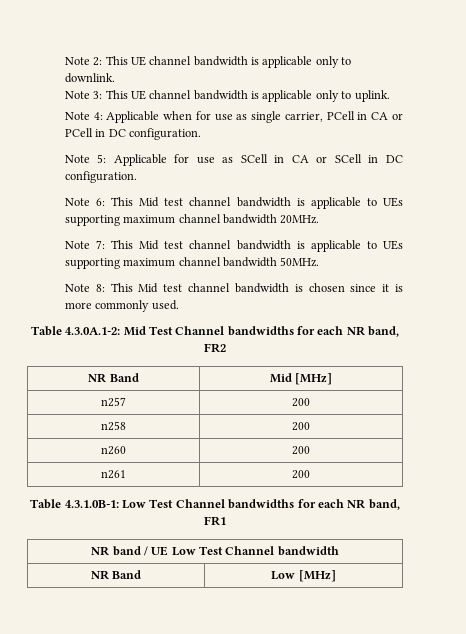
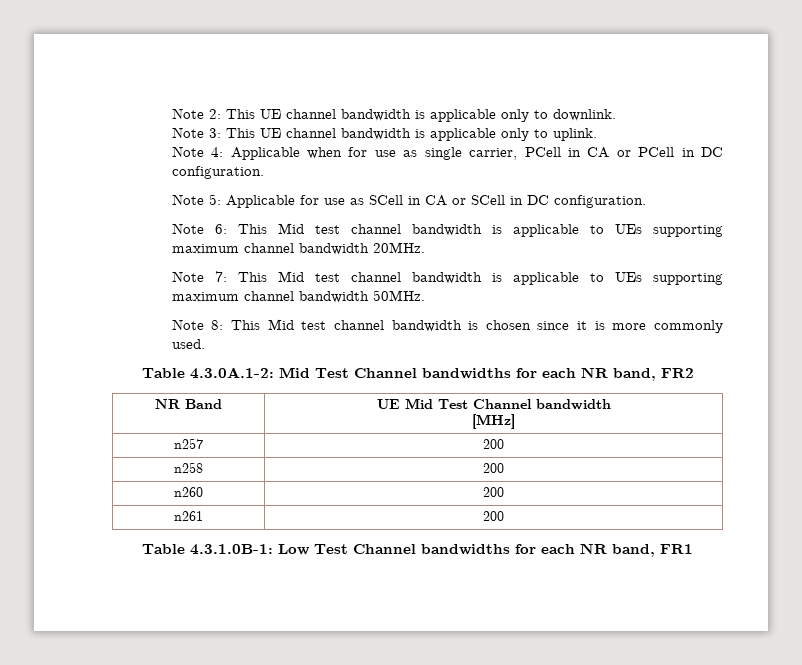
- NR Band | Mid [MHz]
+ NR Band | UE Mid Test Channel bandwidth
+ [MHz]
- NR band / UE Low Test Channel bandwidth
- NR Band | Low [MHz]

